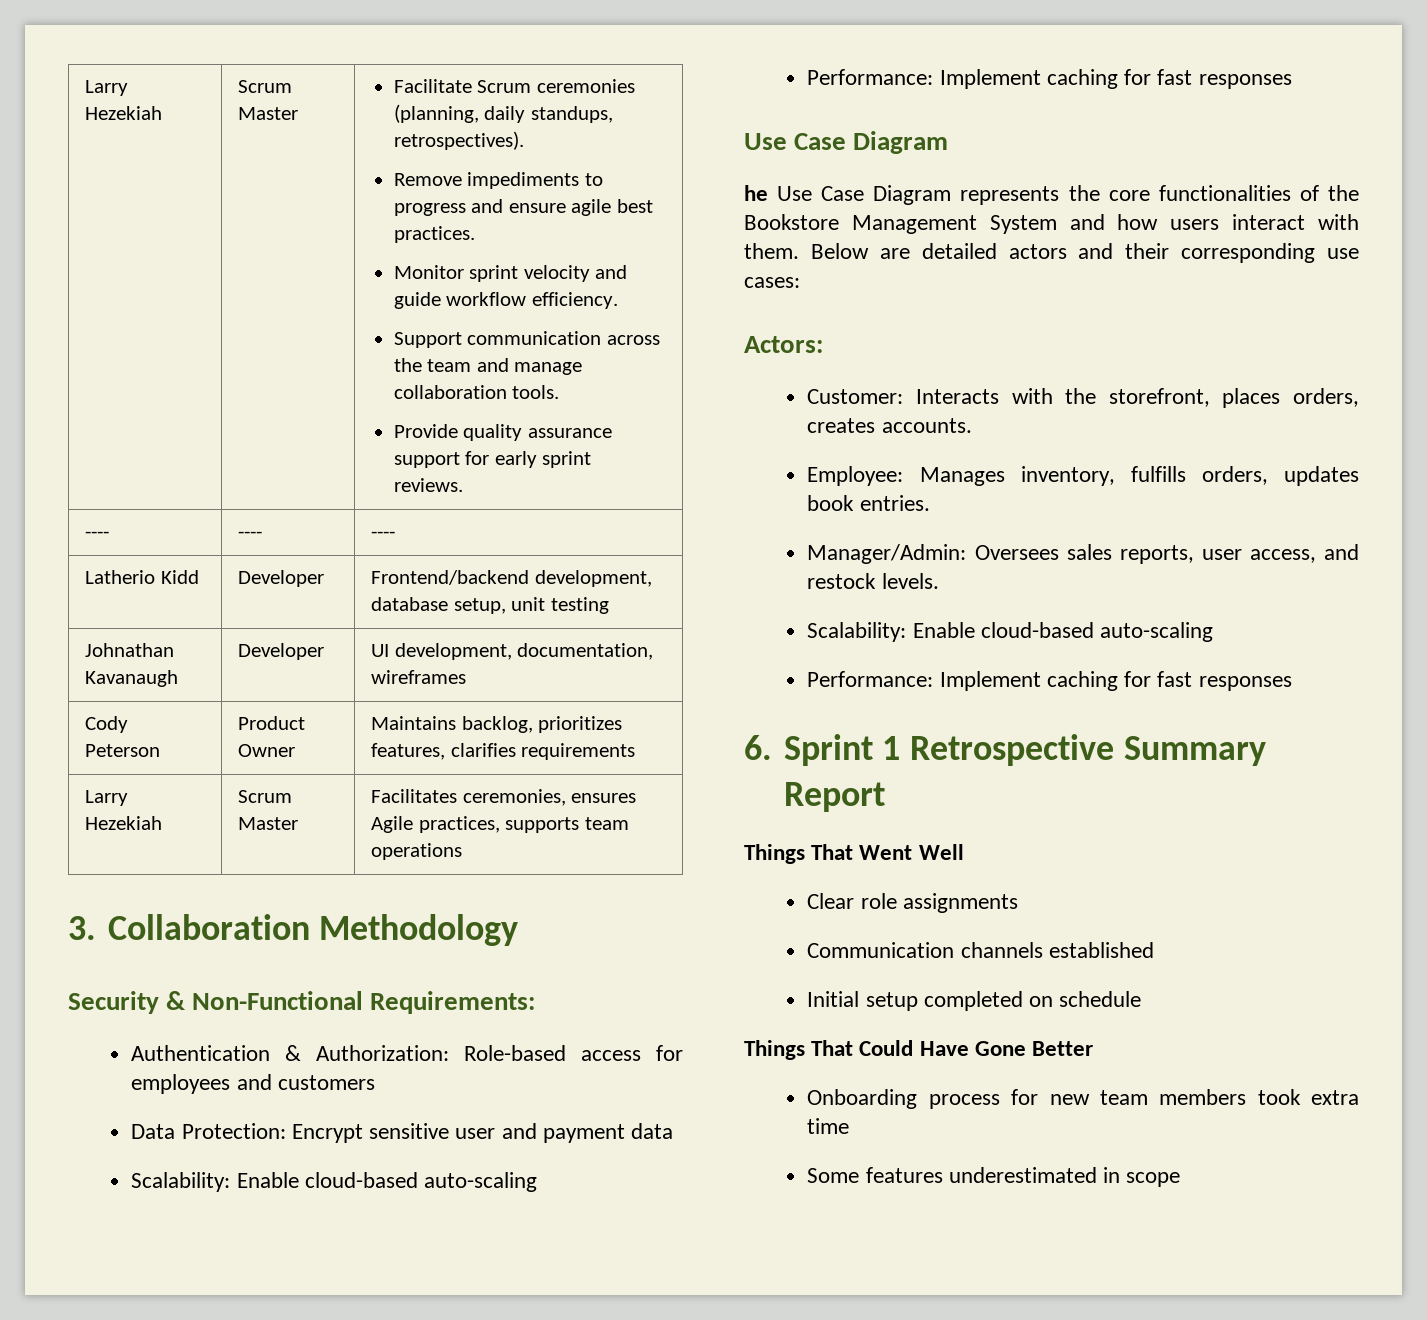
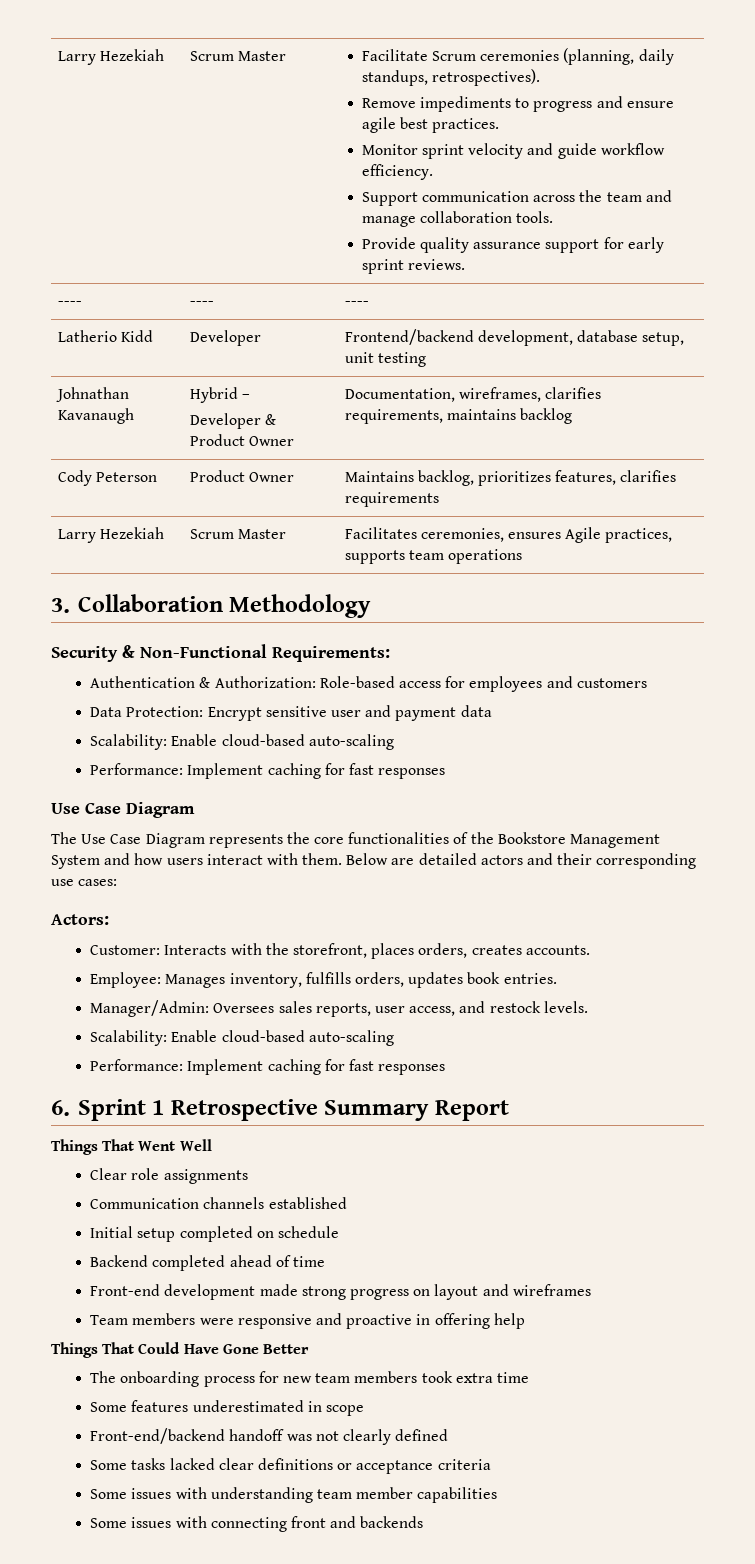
- Johnathan Kavanaugh | Developer | UI development, documentation, wireframes
+ Johnathan Kavanaugh | Hybrid –
+ Developer & Product Owner | Documentation, wireframes, clarifies requirements, maintains backlog
- he Use Case Diagram represents the core functionalities of the Bookstore Management System and how users interact with them.
+ The Use Case Diagram represents the core functionalities of the Bookstore Management System and how users interact with them.
+ Backend completed ahead of time
+ Front-end development made strong progress on layout and wireframes
+ Team members were responsive and proactive in offering help
- Onboarding process for new team members took extra time
+ The onboarding process for new team members took extra time
+ Front-end/backend handoff was not clearly defined
+ Some tasks lacked clear definitions or acceptance criteria
+ Some issues with understanding team member capabilities
+ Some issues with connecting front and backends

